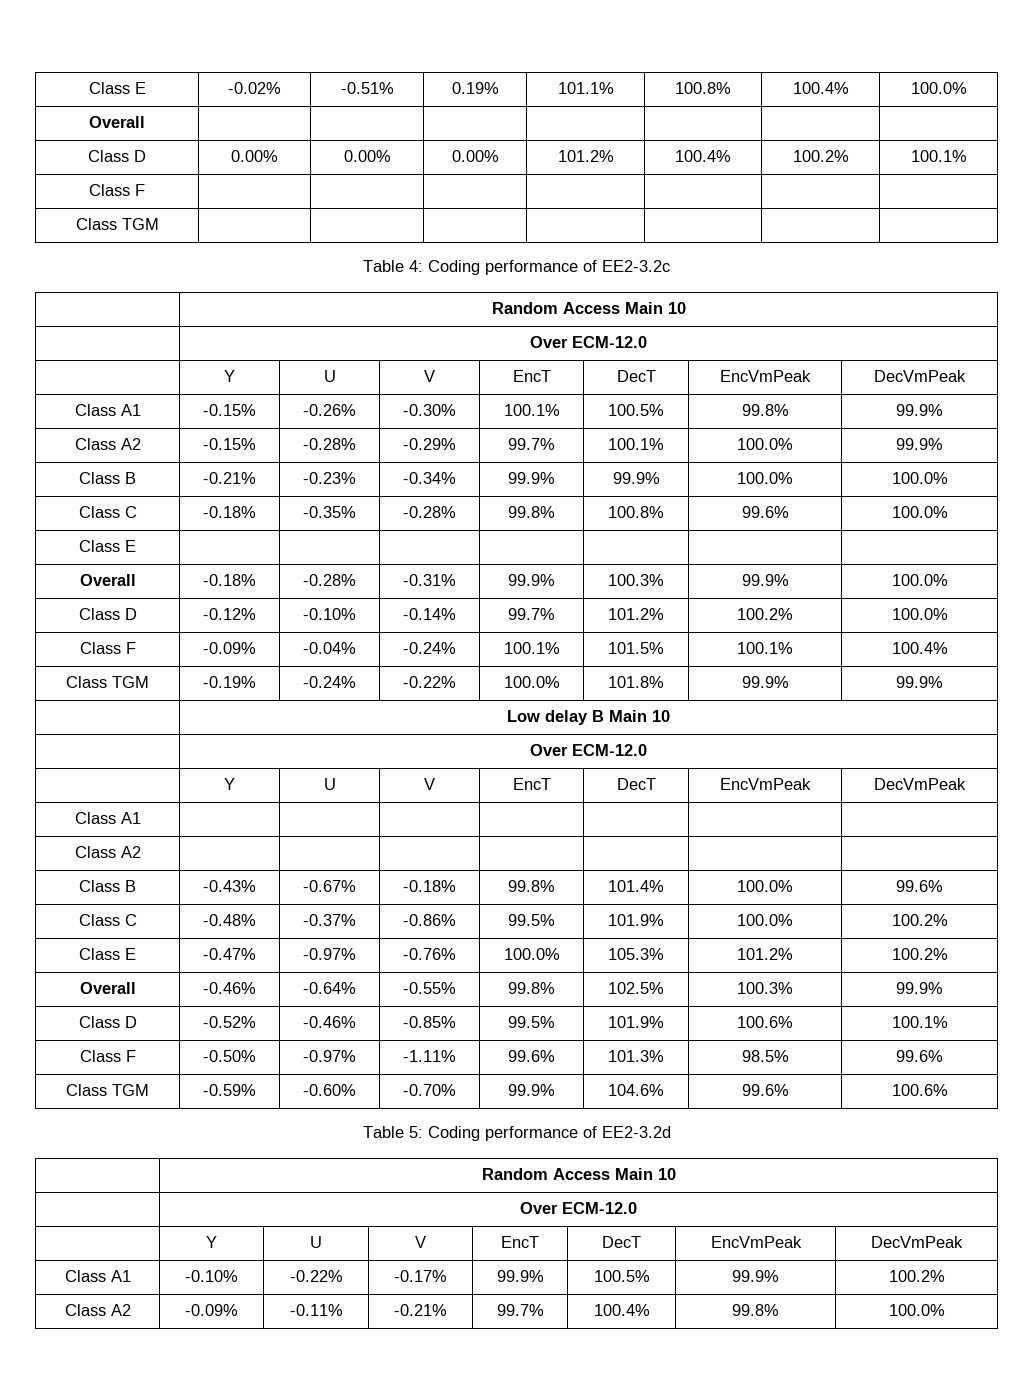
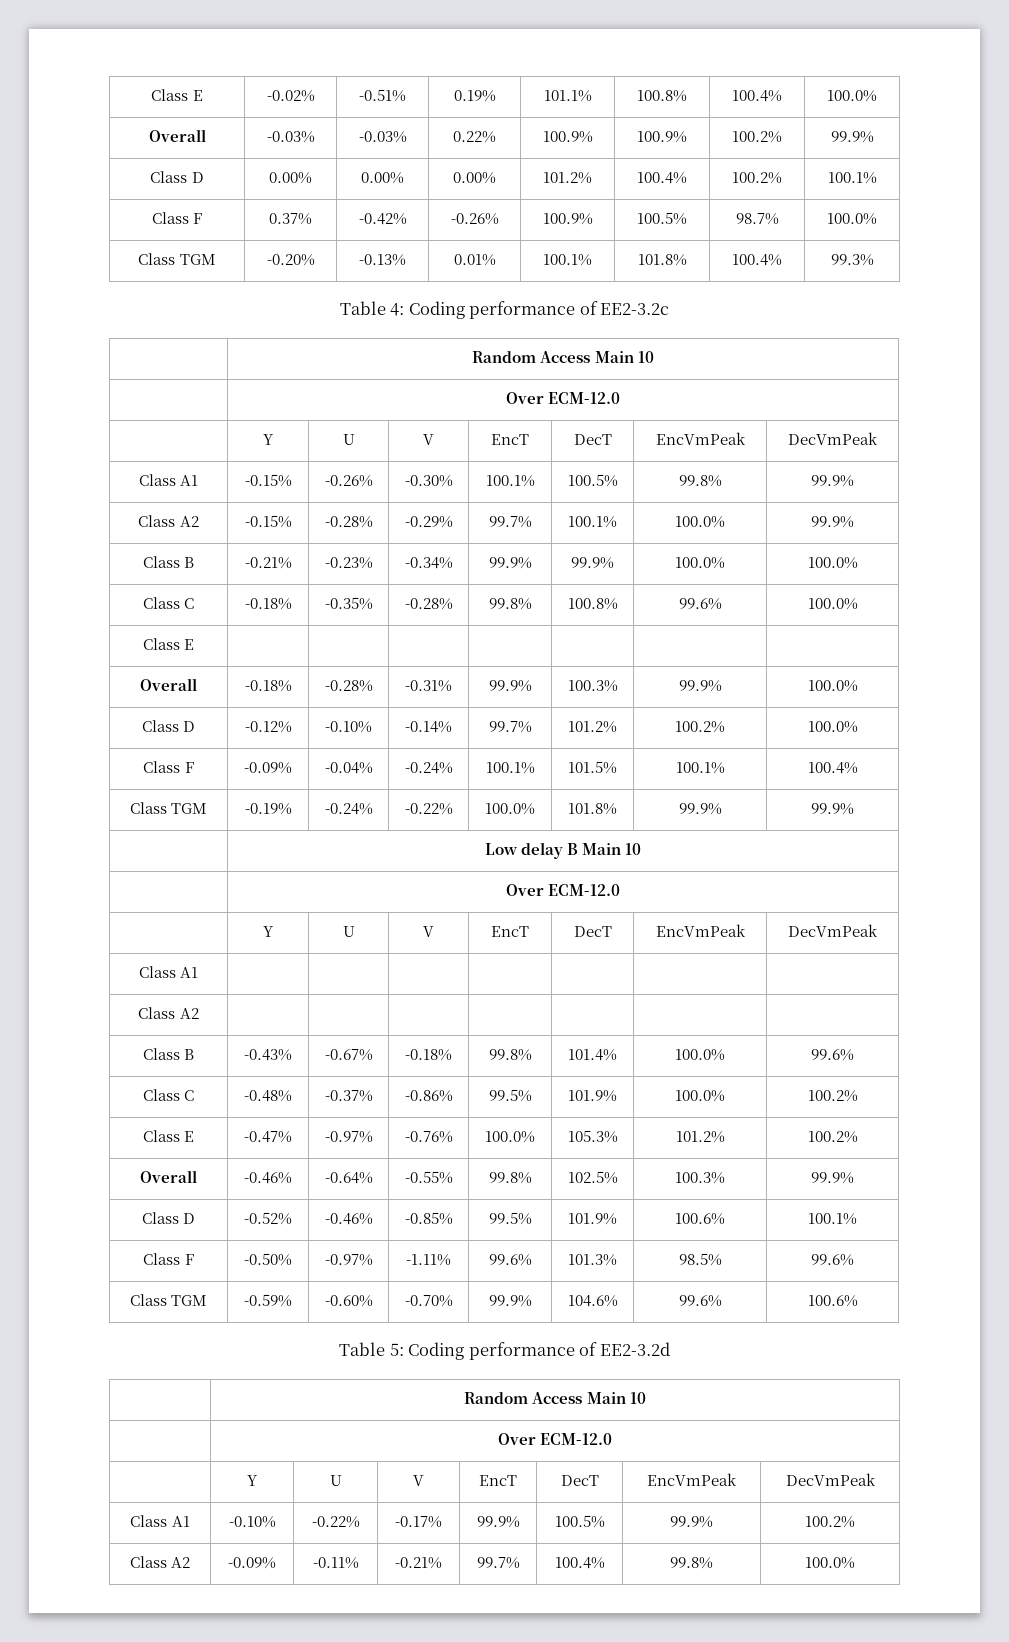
- Overall | | | | | | |
+ Overall | -0.03% | -0.03% | 0.22% | 100.9% | 100.9% | 100.2% | 99.9%
- Class F | | | | | | |
- Class TGM | | | | | | |
+ Class F | 0.37% | -0.42% | -0.26% | 100.9% | 100.5% | 98.7% | 100.0%
+ Class TGM | -0.20% | -0.13% | 0.01% | 100.1% | 101.8% | 100.4% | 99.3%

